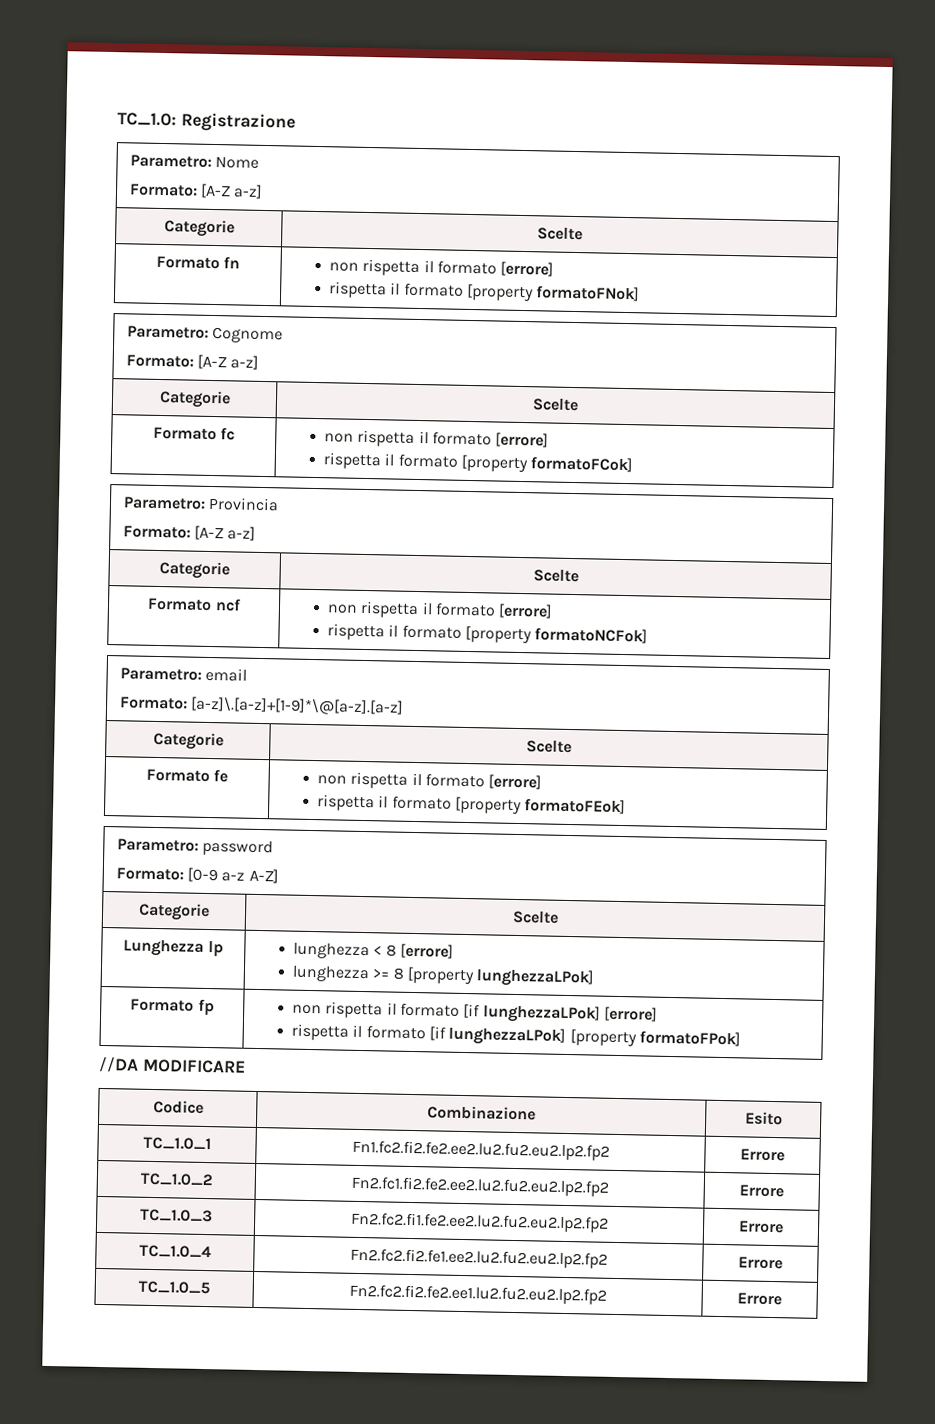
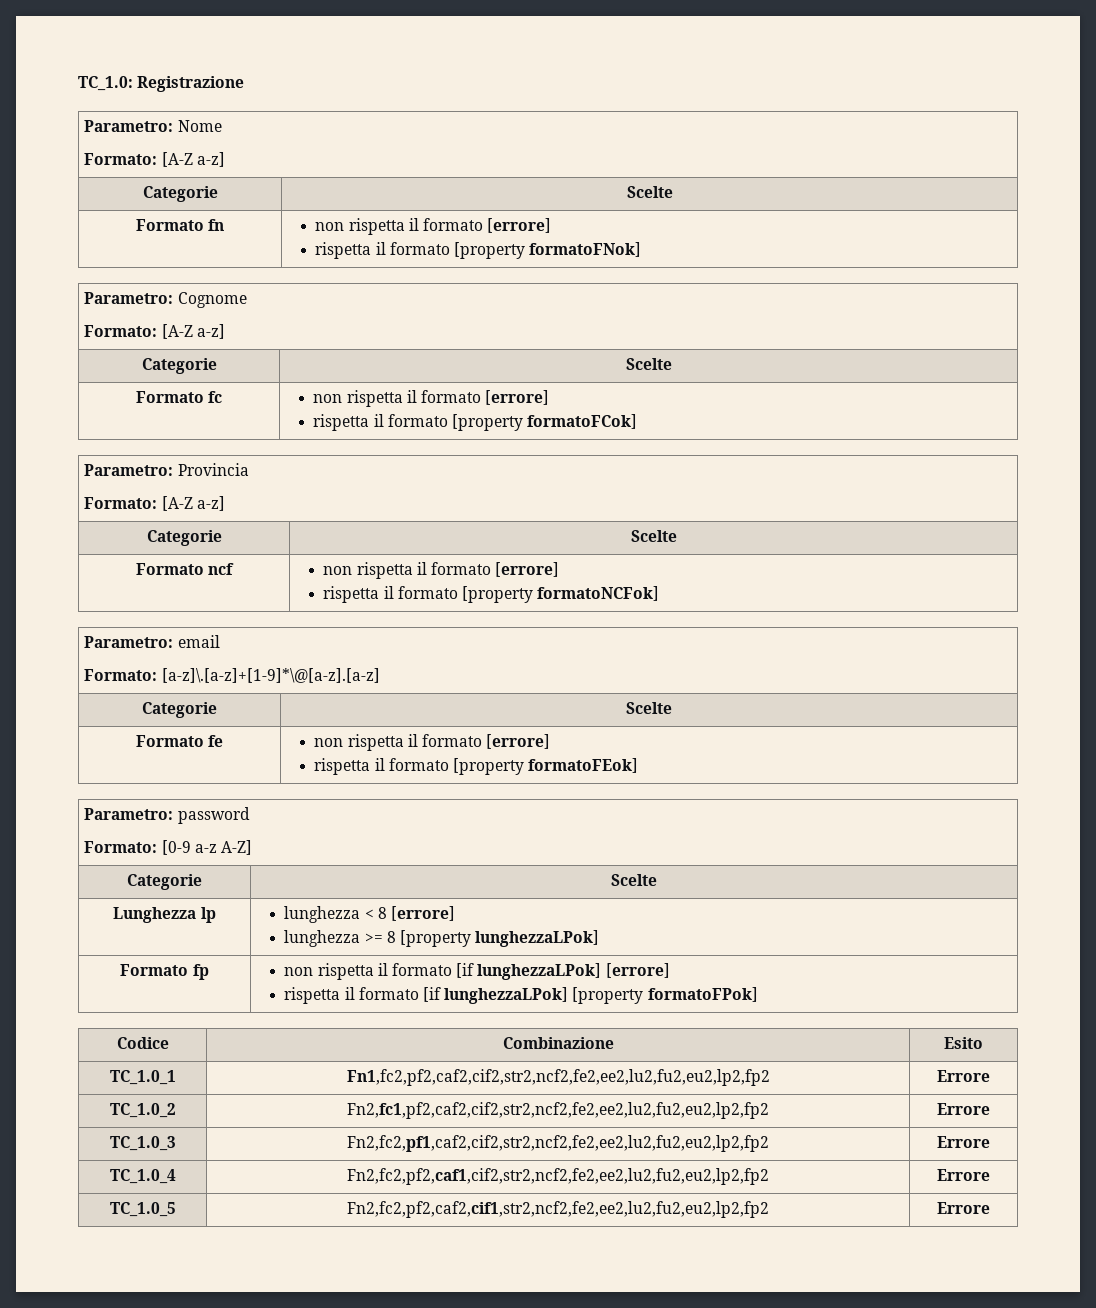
- //DA MODIFICARE
- TC_1.0_1 | Fn1.fc2.fi2.fe2.ee2.lu2.fu2.eu2.lp2.fp2 | Errore
+ TC_1.0_1 | Fn1,fc2,pf2,caf2,cif2,str2,ncf2,fe2,ee2,lu2,fu2,eu2,lp2,fp2 | Errore
- TC_1.0_2 | Fn2.fc1.fi2.fe2.ee2.lu2.fu2.eu2.lp2.fp2 | Errore
+ TC_1.0_2 | Fn2,fc1,pf2,caf2,cif2,str2,ncf2,fe2,ee2,lu2,fu2,eu2,lp2,fp2 | Errore
- TC_1.0_3 | Fn2.fc2.fi1.fe2.ee2.lu2.fu2.eu2.lp2.fp2 | Errore
+ TC_1.0_3 | Fn2,fc2,pf1,caf2,cif2,str2,ncf2,fe2,ee2,lu2,fu2,eu2,lp2,fp2 | Errore
- TC_1.0_4 | Fn2.fc2.fi2.fe1.ee2.lu2.fu2.eu2.lp2.fp2 | Errore
+ TC_1.0_4 | Fn2,fc2,pf2,caf1,cif2,str2,ncf2,fe2,ee2,lu2,fu2,eu2,lp2,fp2 | Errore
- TC_1.0_5 | Fn2.fc2.fi2.fe2.ee1.lu2.fu2.eu2.lp2.fp2 | Errore
+ TC_1.0_5 | Fn2,fc2,pf2,caf2,cif1,str2,ncf2,fe2,ee2,lu2,fu2,eu2,lp2,fp2 | Errore

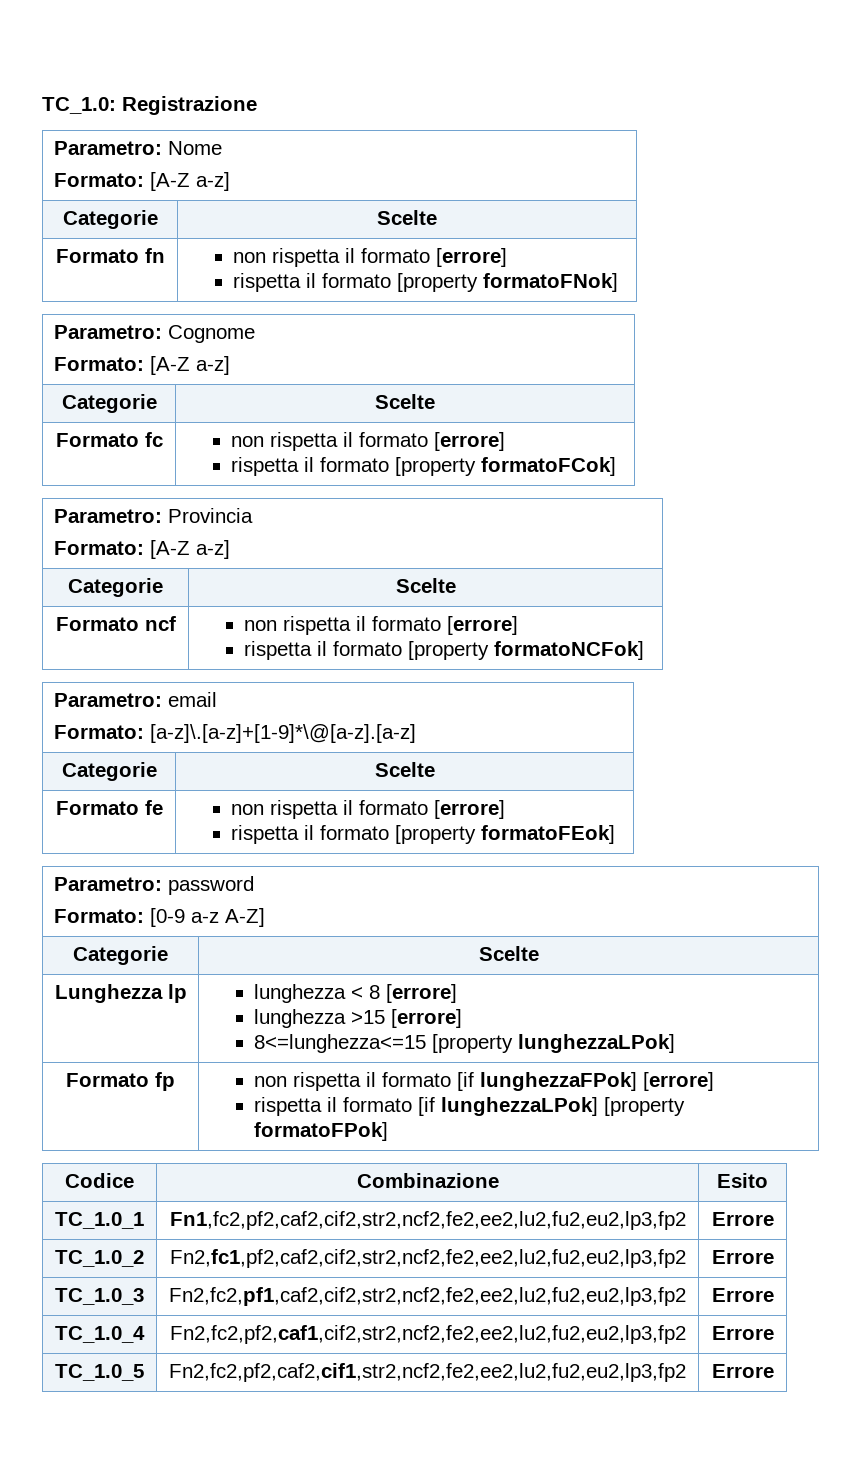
  Lunghezza lp | lunghezza < 8 [errore]
- lunghezza >= 8 [property lunghezzaLPok]
+ lunghezza >15 [errore]
+ 8<=lunghezza<=15 [property lunghezzaLPok]
- Formato fp | non rispetta il formato [if lunghezzaLPok] [errore]
+ Formato fp | non rispetta il formato [if lunghezzaFPok] [errore]
- TC_1.0_1 | Fn1,fc2,pf2,caf2,cif2,str2,ncf2,fe2,ee2,lu2,fu2,eu2,lp2,fp2 | Errore
+ TC_1.0_1 | Fn1,fc2,pf2,caf2,cif2,str2,ncf2,fe2,ee2,lu2,fu2,eu2,lp3,fp2 | Errore
- TC_1.0_2 | Fn2,fc1,pf2,caf2,cif2,str2,ncf2,fe2,ee2,lu2,fu2,eu2,lp2,fp2 | Errore
+ TC_1.0_2 | Fn2,fc1,pf2,caf2,cif2,str2,ncf2,fe2,ee2,lu2,fu2,eu2,lp3,fp2 | Errore
- TC_1.0_3 | Fn2,fc2,pf1,caf2,cif2,str2,ncf2,fe2,ee2,lu2,fu2,eu2,lp2,fp2 | Errore
+ TC_1.0_3 | Fn2,fc2,pf1,caf2,cif2,str2,ncf2,fe2,ee2,lu2,fu2,eu2,lp3,fp2 | Errore
- TC_1.0_4 | Fn2,fc2,pf2,caf1,cif2,str2,ncf2,fe2,ee2,lu2,fu2,eu2,lp2,fp2 | Errore
+ TC_1.0_4 | Fn2,fc2,pf2,caf1,cif2,str2,ncf2,fe2,ee2,lu2,fu2,eu2,lp3,fp2 | Errore
- TC_1.0_5 | Fn2,fc2,pf2,caf2,cif1,str2,ncf2,fe2,ee2,lu2,fu2,eu2,lp2,fp2 | Errore
+ TC_1.0_5 | Fn2,fc2,pf2,caf2,cif1,str2,ncf2,fe2,ee2,lu2,fu2,eu2,lp3,fp2 | Errore

